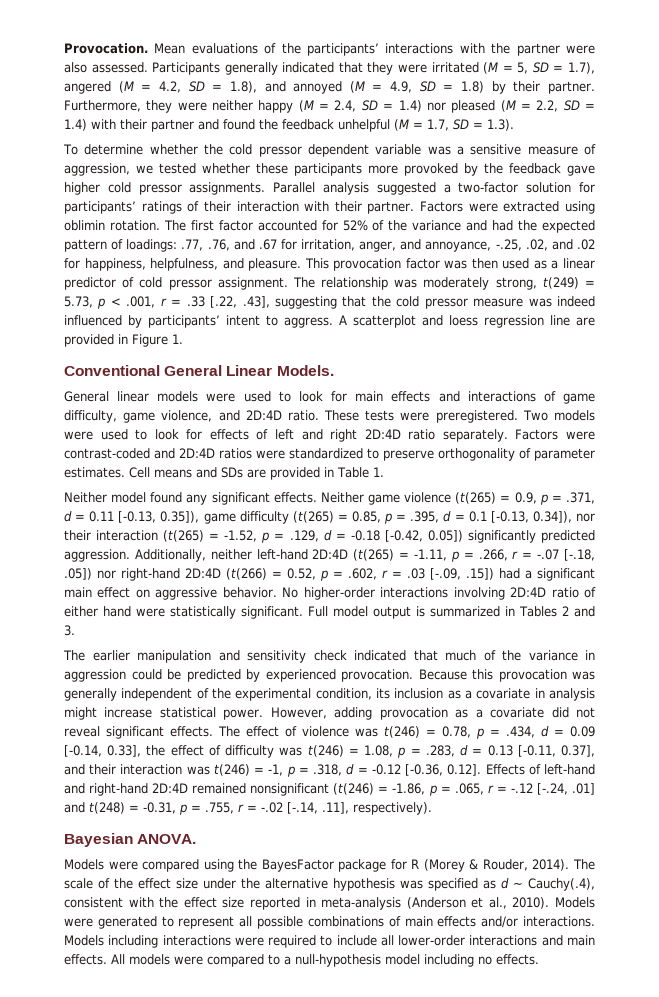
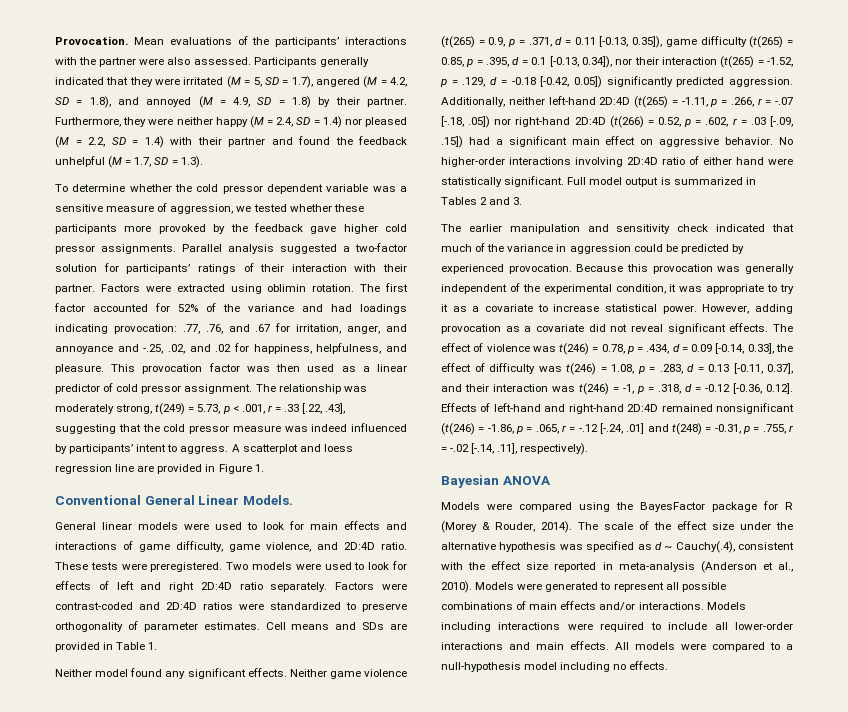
- The first factor accounted for 52% of the variance and had the expected pattern of loadings: .77, .76, and .67 for irritation, anger, and annoyance, -.25, .02, and .02 for happiness, helpfulness, and pleasure.
+ The first factor accounted for 52% of the variance and had loadings indicating provocation: .77, .76, and .67 for irritation, anger, and annoyance and -.25, .02, and .02 for happiness, helpfulness, and pleasure.
- Because this provocation was generally independent of the experimental condition, its inclusion as a covariate in analysis might increase statistical power.
+ Because this provocation was generally independent of the experimental condition, it was appropriate to try it as a covariate to increase statistical power.
- Bayesian ANOVA.
+ Bayesian ANOVA

